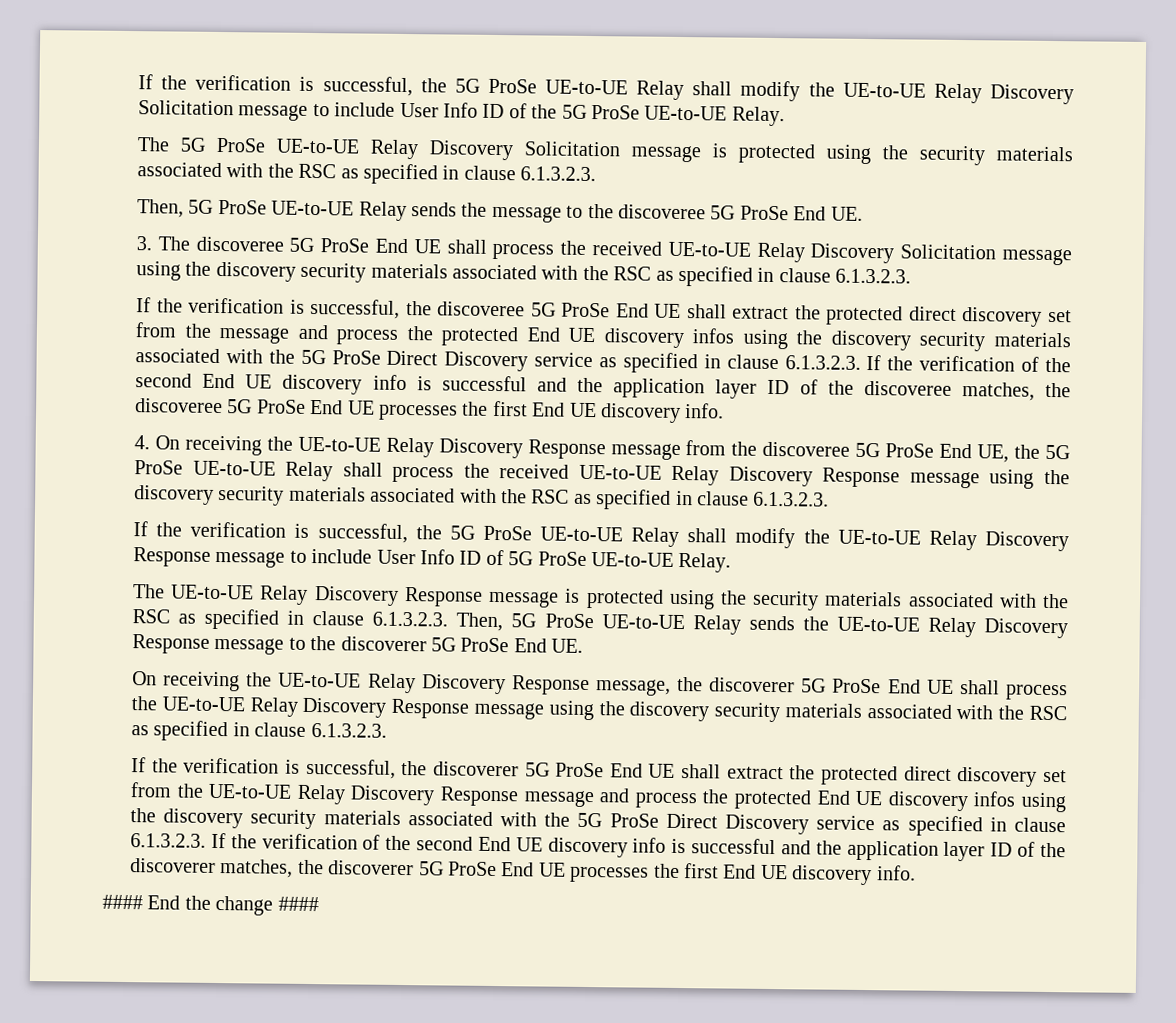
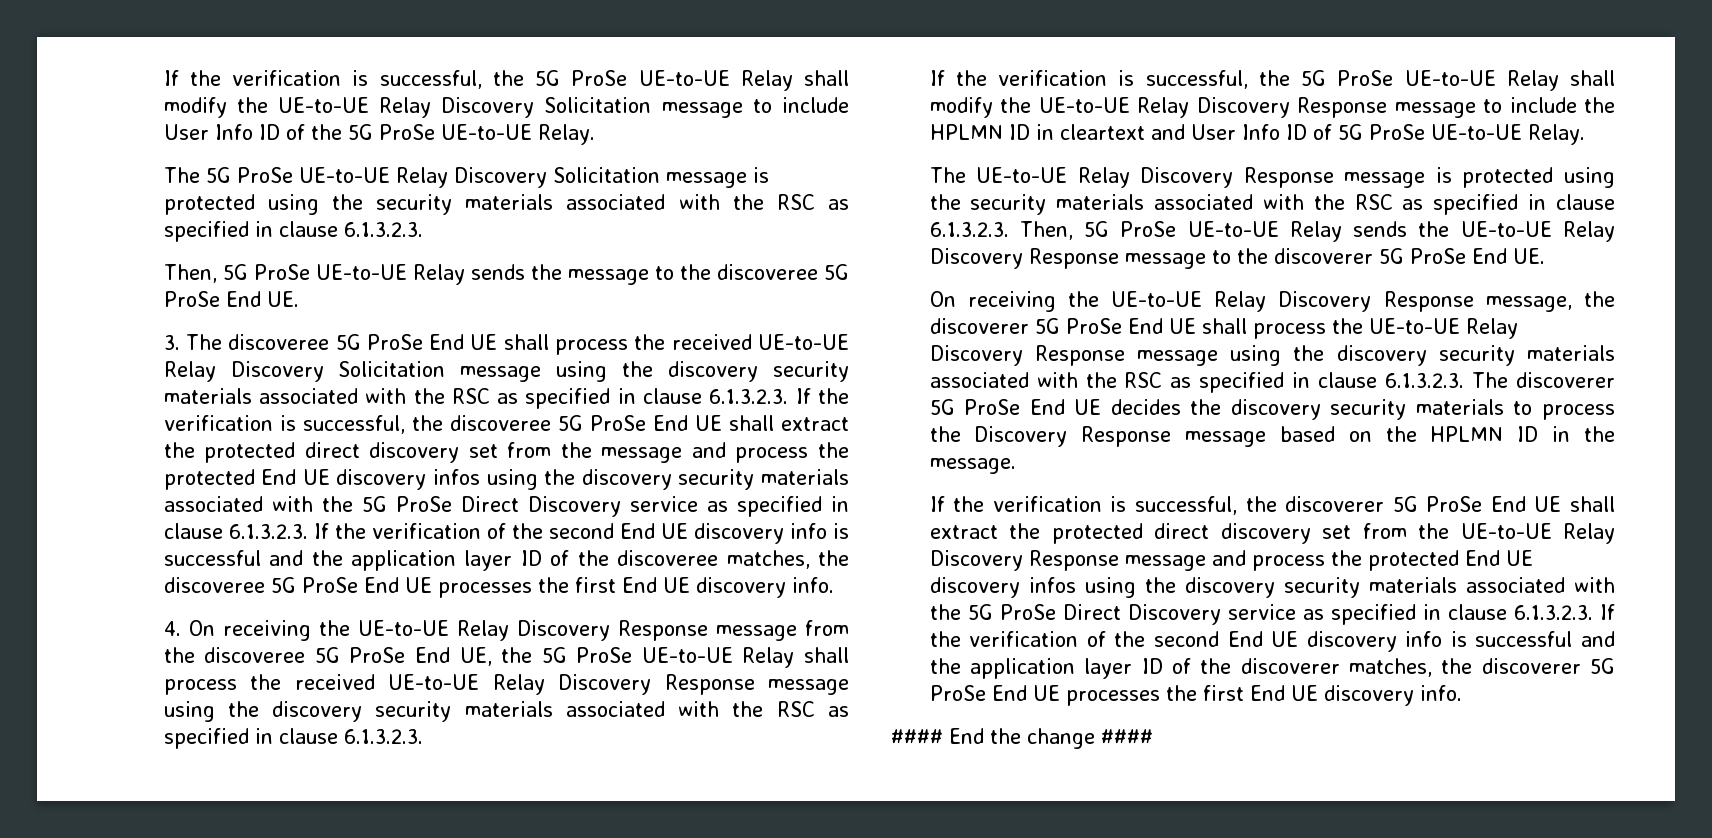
- 3. The discoveree 5G ProSe End UE shall process the received UE-to-UE Relay Discovery Solicitation message using the discovery security materials associated with the RSC as specified in clause 6.1.3.2.3.
- If the verification is successful, the discoveree 5G ProSe End UE shall extract the protected direct discovery set from the message and process the protected End UE discovery infos using the discovery security materials associated with the 5G ProSe Direct Discovery service as specified in clause 6.1.3.2.3. If the verification of the second End UE discovery info is successful and the application layer ID of the discoveree matches, the discoveree 5G ProSe End UE processes the first End UE discovery info.
+ 3. The discoveree 5G ProSe End UE shall process the received UE-to-UE Relay Discovery Solicitation message using the discovery security materials associated with the RSC as specified in clause 6.1.3.2.3. If the verification is successful, the discoveree 5G ProSe End UE shall extract the protected direct discovery set from the message and process the protected End UE discovery infos using the discovery security materials associated with the 5G ProSe Direct Discovery service as specified in clause 6.1.3.2.3. If the verification of the second End UE discovery info is successful and the application layer ID of the discoveree matches, the discoveree 5G ProSe End UE processes the first End UE discovery info.
- If the verification is successful, the 5G ProSe UE-to-UE Relay shall modify the UE-to-UE Relay Discovery Response message to include User Info ID of 5G ProSe UE-to-UE Relay.
+ If the verification is successful, the 5G ProSe UE-to-UE Relay shall modify the UE-to-UE Relay Discovery Response message to include the HPLMN ID in cleartext and User Info ID of 5G ProSe UE-to-UE Relay.
- On receiving the UE-to-UE Relay Discovery Response message, the discoverer 5G ProSe End UE shall process the UE-to-UE Relay Discovery Response message using the discovery security materials associated with the RSC as specified in clause 6.1.3.2.3.
+ On receiving the UE-to-UE Relay Discovery Response message, the discoverer 5G ProSe End UE shall process the UE-to-UE Relay Discovery Response message using the discovery security materials associated with the RSC as specified in clause 6.1.3.2.3. The discoverer 5G ProSe End UE decides the discovery security materials to process the Discovery Response message based on the HPLMN ID in the message.

